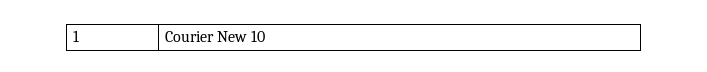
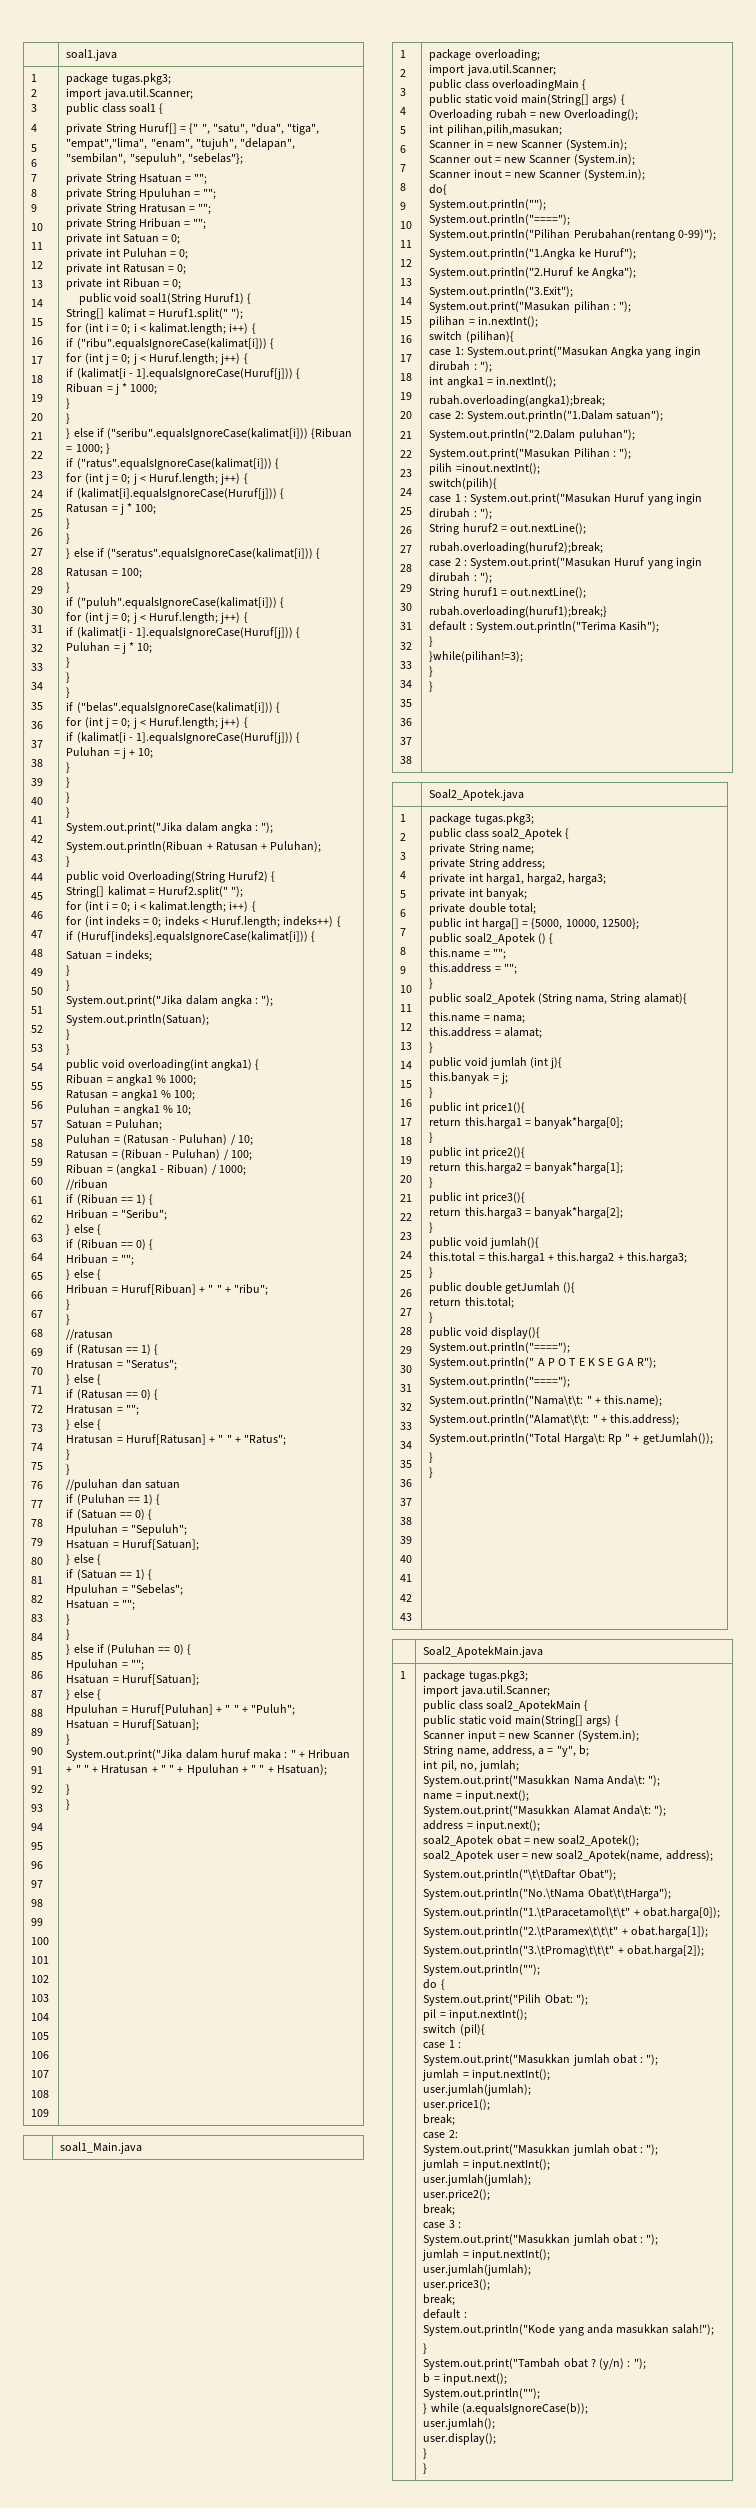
- 1 | Courier New 10
+ | soal1.java
+ 1
+ 2
+ 3
+ 4
+ 5
+ 6
+ 7
+ 8
+ 9
+ 10
+ 11
+ 12
+ 13
+ 14
+ 15
+ 16
+ 17
+ 18
+ 19
+ 20
+ 21
+ 22
+ 23
+ 24
+ 25
+ 26
+ 27
+ 28
+ 29
+ 30
+ 31
+ 32
+ 33
+ 34
+ 35
+ 36
+ 37
+ 38
+ 39
+ 40
+ 41
+ 42
+ 43
+ 44
+ 45
+ 46
+ 47
+ 48
+ 49
+ 50
+ 51
+ 52
+ 53
+ 54
+ 55
+ 56
+ 57
+ 58
+ 59
+ 60
+ 61
+ 62
+ 63
+ 64
+ 65
+ 66
+ 67
+ 68
+ 69
+ 70
+ 71
+ 72
+ 73
+ 74
+ 75
+ 76
+ 77
+ 78
+ 79
+ 80
+ 81
+ 82
+ 83
+ 84
+ 85
+ 86
+ 87
+ 88
+ 89
+ 90
+ 91
+ 92
+ 93
+ 94
+ 95
+ 96
+ 97
+ 98
+ 99
+ 100
+ 101
+ 102
+ 103
+ 104
+ 105
+ 106
+ 107
+ 108
+ 109 | package tugas.pkg3;
+ import java.util.Scanner;
+ public class soal1 {
+ private String Huruf[] = {" ", "satu", "dua", "tiga", "empat","lima", "enam", "tujuh", "delapan", "sembilan", "sepuluh", "sebelas"};
+ private String Hsatuan = "";
+ private String Hpuluhan = "";
+ private String Hratusan = "";
+ private String Hribuan = "";
+ private int Satuan = 0;
+ private int Puluhan = 0;
+ private int Ratusan = 0;
+ private int Ribuan = 0;
+ public void soal1(String Huruf1) {
+ String[] kalimat = Huruf1.split(" ");
+ for (int i = 0; i < kalimat.length; i++) {
+ if ("ribu".equalsIgnoreCase(kalimat[i])) {
+ for (int j = 0; j < Huruf.length; j++) {
+ if (kalimat[i - 1].equalsIgnoreCase(Huruf[j])) {
+ Ribuan = j * 1000;
+ }
+ }
+ } else if ("seribu".equalsIgnoreCase(kalimat[i])) {Ribuan = 1000; }
+ if ("ratus".equalsIgnoreCase(kalimat[i])) {
+ for (int j = 0; j < Huruf.length; j++) {
+ if (kalimat[i].equalsIgnoreCase(Huruf[j])) {
+ Ratusan = j * 100;
+ }
+ }
+ } else if ("seratus".equalsIgnoreCase(kalimat[i])) {
+ Ratusan = 100;
+ }
+ if ("puluh".equalsIgnoreCase(kalimat[i])) {
+ for (int j = 0; j < Huruf.length; j++) {
+ if (kalimat[i - 1].equalsIgnoreCase(Huruf[j])) {
+ Puluhan = j * 10;
+ }
+ }
+ }
+ if ("belas".equalsIgnoreCase(kalimat[i])) {
+ for (int j = 0; j < Huruf.length; j++) {
+ if (kalimat[i - 1].equalsIgnoreCase(Huruf[j])) {
+ Puluhan = j + 10;
+ }
+ }
+ }
+ }
+ System.out.print("Jika dalam angka : ");
+ System.out.println(Ribuan + Ratusan + Puluhan);
+ }
+ public void Overloading(String Huruf2) {
+ String[] kalimat = Huruf2.split(" ");
+ for (int i = 0; i < kalimat.length; i++) {
+ for (int indeks = 0; indeks < Huruf.length; indeks++) {
+ if (Huruf[indeks].equalsIgnoreCase(kalimat[i])) {
+ Satuan = indeks;
+ }
+ }
+ System.out.print("Jika dalam angka : ");
+ System.out.println(Satuan);
+ }
+ }
+ public void overloading(int angka1) {
+ Ribuan = angka1 % 1000;
+ Ratusan = angka1 % 100;
+ Puluhan = angka1 % 10;
+ Satuan = Puluhan;
+ Puluhan = (Ratusan - Puluhan) / 10;
+ Ratusan = (Ribuan - Puluhan) / 100;
+ Ribuan = (angka1 - Ribuan) / 1000;
+ //ribuan
+ if (Ribuan == 1) {
+ Hribuan = "Seribu";
+ } else {
+ if (Ribuan == 0) {
+ Hribuan = "";
+ } else {
+ Hribuan = Huruf[Ribuan] + " " + "ribu";
+ }
+ }
+ //ratusan
+ if (Ratusan == 1) {
+ Hratusan = "Seratus";
+ } else {
+ if (Ratusan == 0) {
+ Hratusan = "";
+ } else {
+ Hratusan = Huruf[Ratusan] + " " + "Ratus";
+ }
+ }
+ //puluhan dan satuan
+ if (Puluhan == 1) {
+ if (Satuan == 0) {
+ Hpuluhan = "Sepuluh";
+ Hsatuan = Huruf[Satuan];
+ } else {
+ if (Satuan == 1) {
+ Hpuluhan = "Sebelas";
+ Hsatuan = "";
+ }
+ }
+ } else if (Puluhan == 0) {
+ Hpuluhan = "";
+ Hsatuan = Huruf[Satuan];
+ } else {
+ Hpuluhan = Huruf[Puluhan] + " " + "Puluh";
+ Hsatuan = Huruf[Satuan];
+ }
+ System.out.print("Jika dalam huruf maka : " + Hribuan + " " + Hratusan + " " + Hpuluhan + " " + Hsatuan);
+ }
+ }
+ | soal1_Main.java
+ 1
+ 2
+ 3
+ 4
+ 5
+ 6
+ 7
+ 8
+ 9
+ 10
+ 11
+ 12
+ 13
+ 14
+ 15
+ 16
+ 17
+ 18
+ 19
+ 20
+ 21
+ 22
+ 23
+ 24
+ 25
+ 26
+ 27
+ 28
+ 29
+ 30
+ 31
+ 32
+ 33
+ 34
+ 35
+ 36
+ 37
+ 38 | package overloading;
+ import java.util.Scanner;
+ public class overloadingMain {
+ public static void main(String[] args) {
+ Overloading rubah = new Overloading();
+ int pilihan,pilih,masukan;
+ Scanner in = new Scanner (System.in);
+ Scanner out = new Scanner (System.in);
+ Scanner inout = new Scanner (System.in);
+ do{
+ System.out.println("");
+ System.out.println("====");
+ System.out.println("Pilihan Perubahan(rentang 0-99)");
+ System.out.println("1.Angka ke Huruf");
+ System.out.println("2.Huruf ke Angka");
+ System.out.println("3.Exit");
+ System.out.print("Masukan pilihan : ");
+ pilihan = in.nextInt();
+ switch (pilihan){
+ case 1: System.out.print("Masukan Angka yang ingin dirubah : ");
+ int angka1 = in.nextInt();
+ rubah.overloading(angka1);break;
+ case 2: System.out.println("1.Dalam satuan");
+ System.out.println("2.Dalam puluhan");
+ System.out.print("Masukan Pilihan : ");
+ pilih =inout.nextInt();
+ switch(pilih){
+ case 1 : System.out.print("Masukan Huruf yang ingin dirubah : ");
+ String huruf2 = out.nextLine();
+ rubah.overloading(huruf2);break;
+ case 2 : System.out.print("Masukan Huruf yang ingin dirubah : ");
+ String huruf1 = out.nextLine();
+ rubah.overloading(huruf1);break;}
+ default : System.out.println("Terima Kasih");
+ }
+ }while(pilihan!=3);
+ }
+ }
+ | Soal2_Apotek.java
+ 1
+ 2
+ 3
+ 4
+ 5
+ 6
+ 7
+ 8
+ 9
+ 10
+ 11
+ 12
+ 13
+ 14
+ 15
+ 16
+ 17
+ 18
+ 19
+ 20
+ 21
+ 22
+ 23
+ 24
+ 25
+ 26
+ 27
+ 28
+ 29
+ 30
+ 31
+ 32
+ 33
+ 34
+ 35
+ 36
+ 37
+ 38
+ 39
+ 40
+ 41
+ 42
+ 43 | package tugas.pkg3;
+ public class soal2_Apotek {
+ private String name;
+ private String address;
+ private int harga1, harga2, harga3;
+ private int banyak;
+ private double total;
+ public int harga[] = {5000, 10000, 12500};
+ public soal2_Apotek () {
+ this.name = "";
+ this.address = "";
+ }
+ public soal2_Apotek (String nama, String alamat){
+ this.name = nama;
+ this.address = alamat;
+ }
+ public void jumlah (int j){
+ this.banyak = j;
+ }
+ public int price1(){
+ return this.harga1 = banyak*harga[0];
+ }
+ public int price2(){
+ return this.harga2 = banyak*harga[1];
+ }
+ public int price3(){
+ return this.harga3 = banyak*harga[2];
+ }
+ public void jumlah(){
+ this.total = this.harga1 + this.harga2 + this.harga3;
+ }
+ public double getJumlah (){
+ return this.total;
+ }
+ public void display(){
+ System.out.println("====");
+ System.out.println(" A P O T E K S E G A R");
+ System.out.println("====");
+ System.out.println("Nama\t\t: " + this.name);
+ System.out.println("Alamat\t\t: " + this.address);
+ System.out.println("Total Harga\t: Rp " + getJumlah());
+ }
+ }
+ | Soal2_ApotekMain.java
+ 1 | package tugas.pkg3;
+ import java.util.Scanner;
+ public class soal2_ApotekMain {
+ public static void main(String[] args) {
+ Scanner input = new Scanner (System.in);
+ String name, address, a = "y", b;
+ int pil, no, jumlah;
+ System.out.print("Masukkan Nama Anda\t: ");
+ name = input.next();
+ System.out.print("Masukkan Alamat Anda\t: ");
+ address = input.next();
+ soal2_Apotek obat = new soal2_Apotek();
+ soal2_Apotek user = new soal2_Apotek(name, address);
+ System.out.println("\t\tDaftar Obat");
+ System.out.println("No.\tNama Obat\t\tHarga");
+ System.out.println("1.\tParacetamol\t\t" + obat.harga[0]);
+ System.out.println("2.\tParamex\t\t\t" + obat.harga[1]);
+ System.out.println("3.\tPromag\t\t\t" + obat.harga[2]);
+ System.out.println("");
+ do {
+ System.out.print("Pilih Obat: ");
+ pil = input.nextInt();
+ switch (pil){
+ case 1 :
+ System.out.print("Masukkan jumlah obat : ");
+ jumlah = input.nextInt();
+ user.jumlah(jumlah);
+ user.price1();
+ break;
+ case 2:
+ System.out.print("Masukkan jumlah obat : ");
+ jumlah = input.nextInt();
+ user.jumlah(jumlah);
+ user.price2();
+ break;
+ case 3 :
+ System.out.print("Masukkan jumlah obat : ");
+ jumlah = input.nextInt();
+ user.jumlah(jumlah);
+ user.price3();
+ break;
+ default :
+ System.out.println("Kode yang anda masukkan salah!");
+ }
+ System.out.print("Tambah obat ? (y/n) : ");
+ b = input.next();
+ System.out.println("");
+ } while (a.equalsIgnoreCase(b));
+ user.jumlah();
+ user.display();
+ }
+ }

